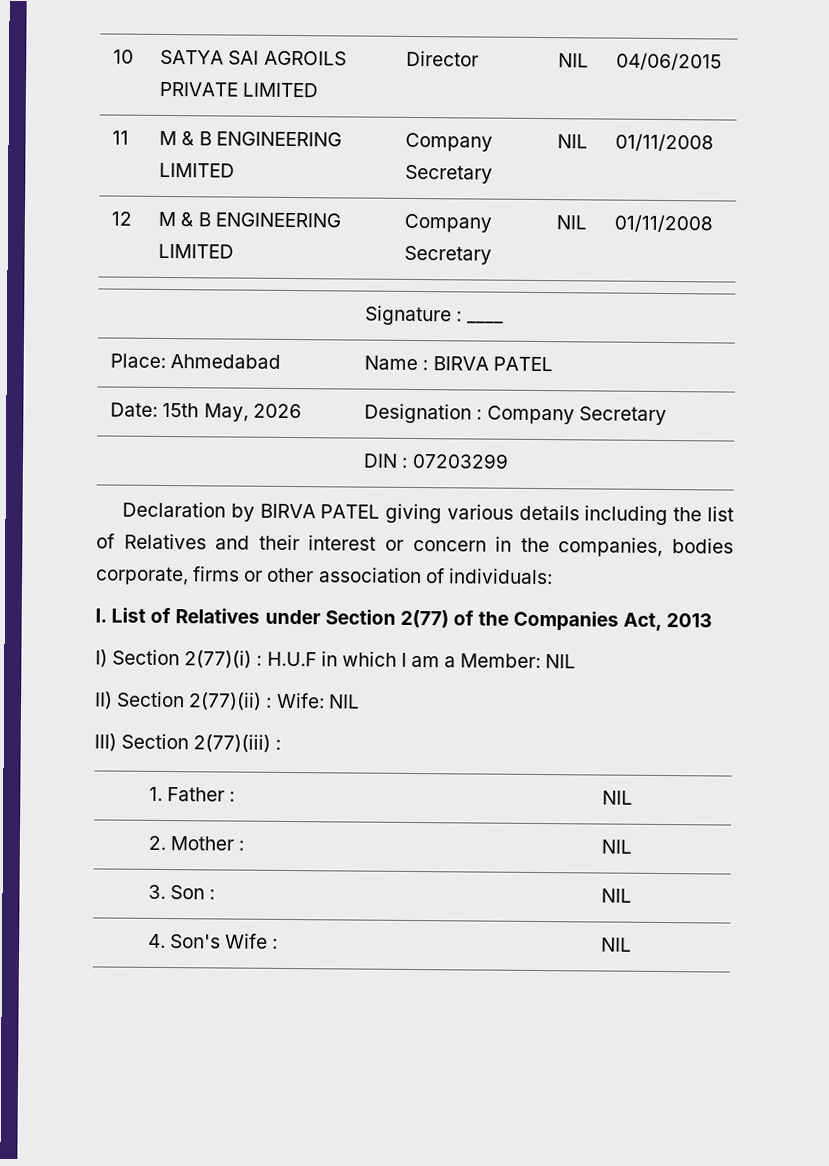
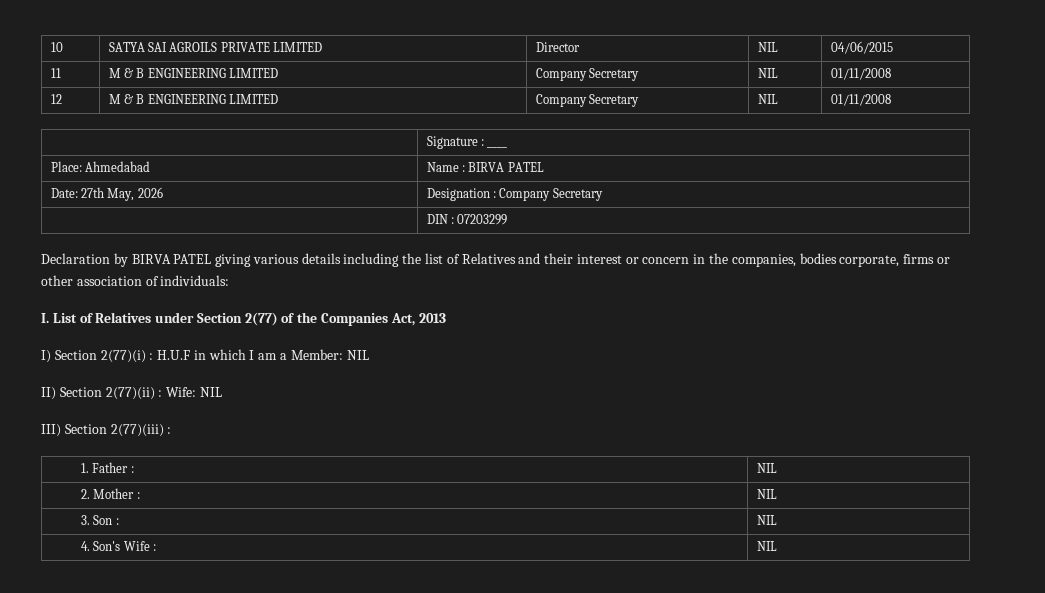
- Date: 15th May, 2026 | Designation : Company Secretary
+ Date: 27th May, 2026 | Designation : Company Secretary

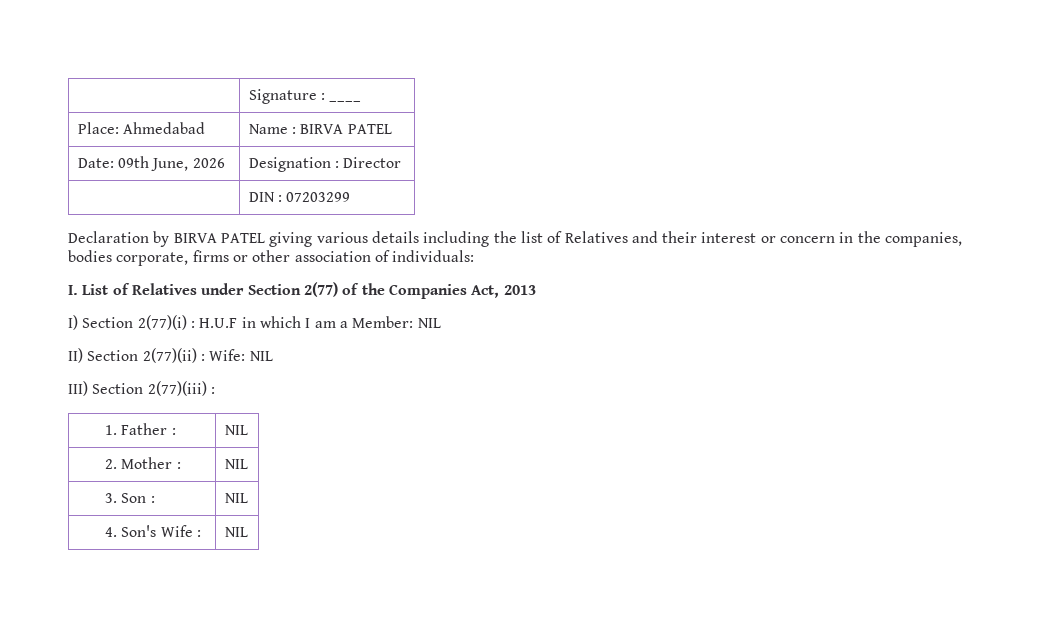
- 10 | SATYA SAI AGROILS PRIVATE LIMITED | Director | NIL | 04/06/2015
- 11 | M & B ENGINEERING LIMITED | Company Secretary | NIL | 01/11/2008
- 12 | M & B ENGINEERING LIMITED | Company Secretary | NIL | 01/11/2008
- Date: 27th May, 2026 | Designation : Company Secretary
+ Date: 09th June, 2026 | Designation : Director

